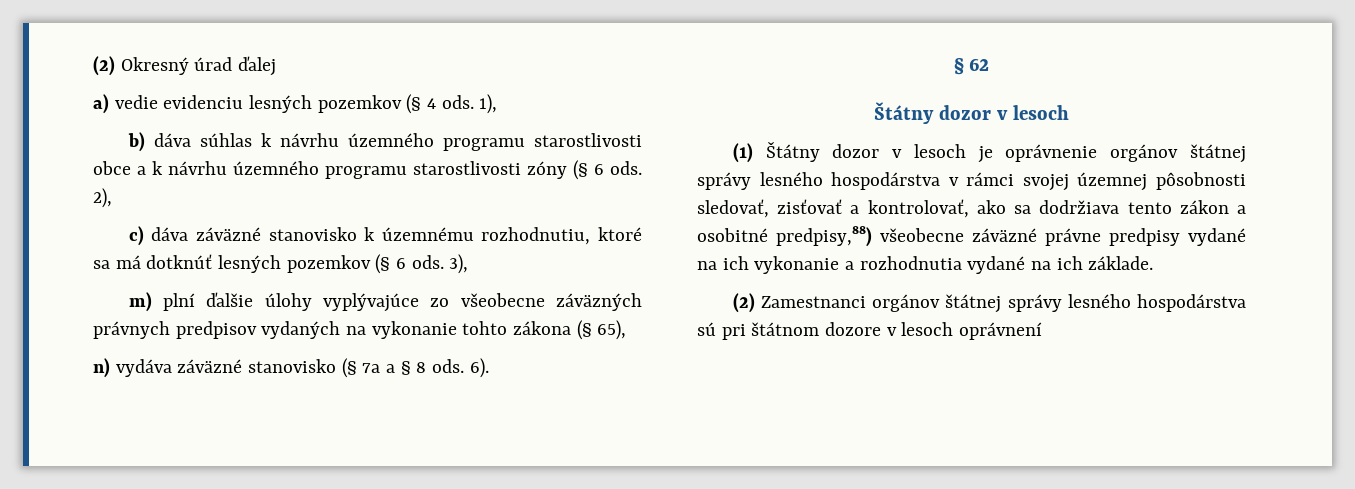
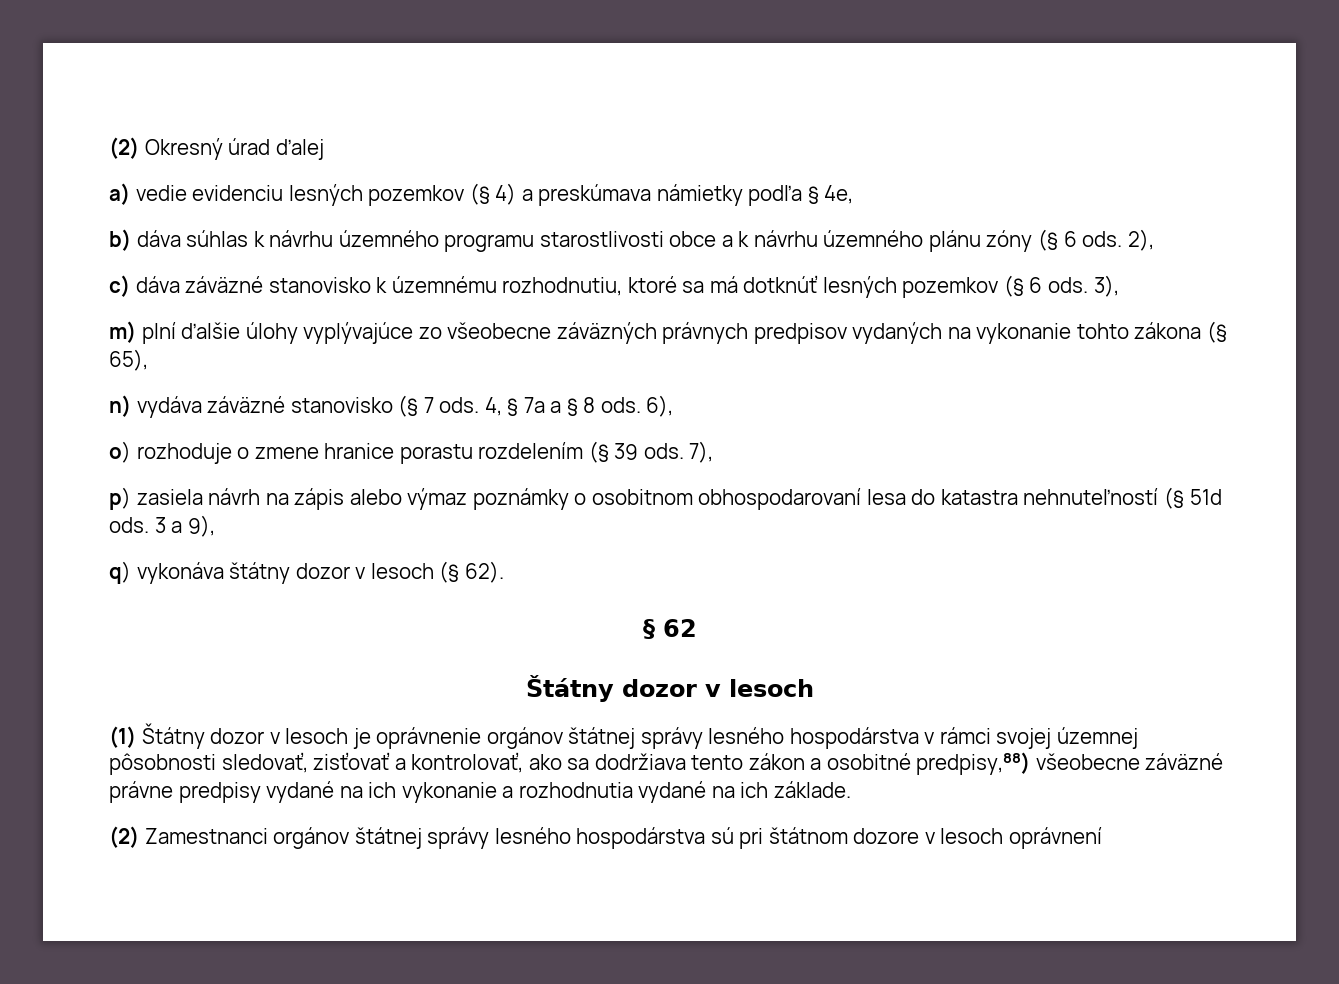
- a) vedie evidenciu lesných pozemkov (§ 4 ods. 1),
+ a) vedie evidenciu lesných pozemkov (§ 4) a preskúmava námietky podľa § 4e,
- b) dáva súhlas k návrhu územného programu starostlivosti obce a k návrhu územného programu starostlivosti zóny (§ 6 ods.
+ b) dáva súhlas k návrhu územného programu starostlivosti obce a k návrhu územného plánu zóny (§ 6 ods.
- n) vydáva záväzné stanovisko (§ 7a a § 8 ods.
+ n) vydáva záväzné stanovisko (§ 7 ods. 4, § 7a a § 8 ods.
- 6).
+ 6),
+ o) rozhoduje o zmene hranice porastu rozdelením (§ 39 ods. 7),
+ p) zasiela návrh na zápis alebo výmaz poznámky o osobitnom obhospodarovaní lesa do katastra nehnuteľností (§ 51d ods. 3 a 9),
+ q) vykonáva štátny dozor v lesoch (§ 62).

